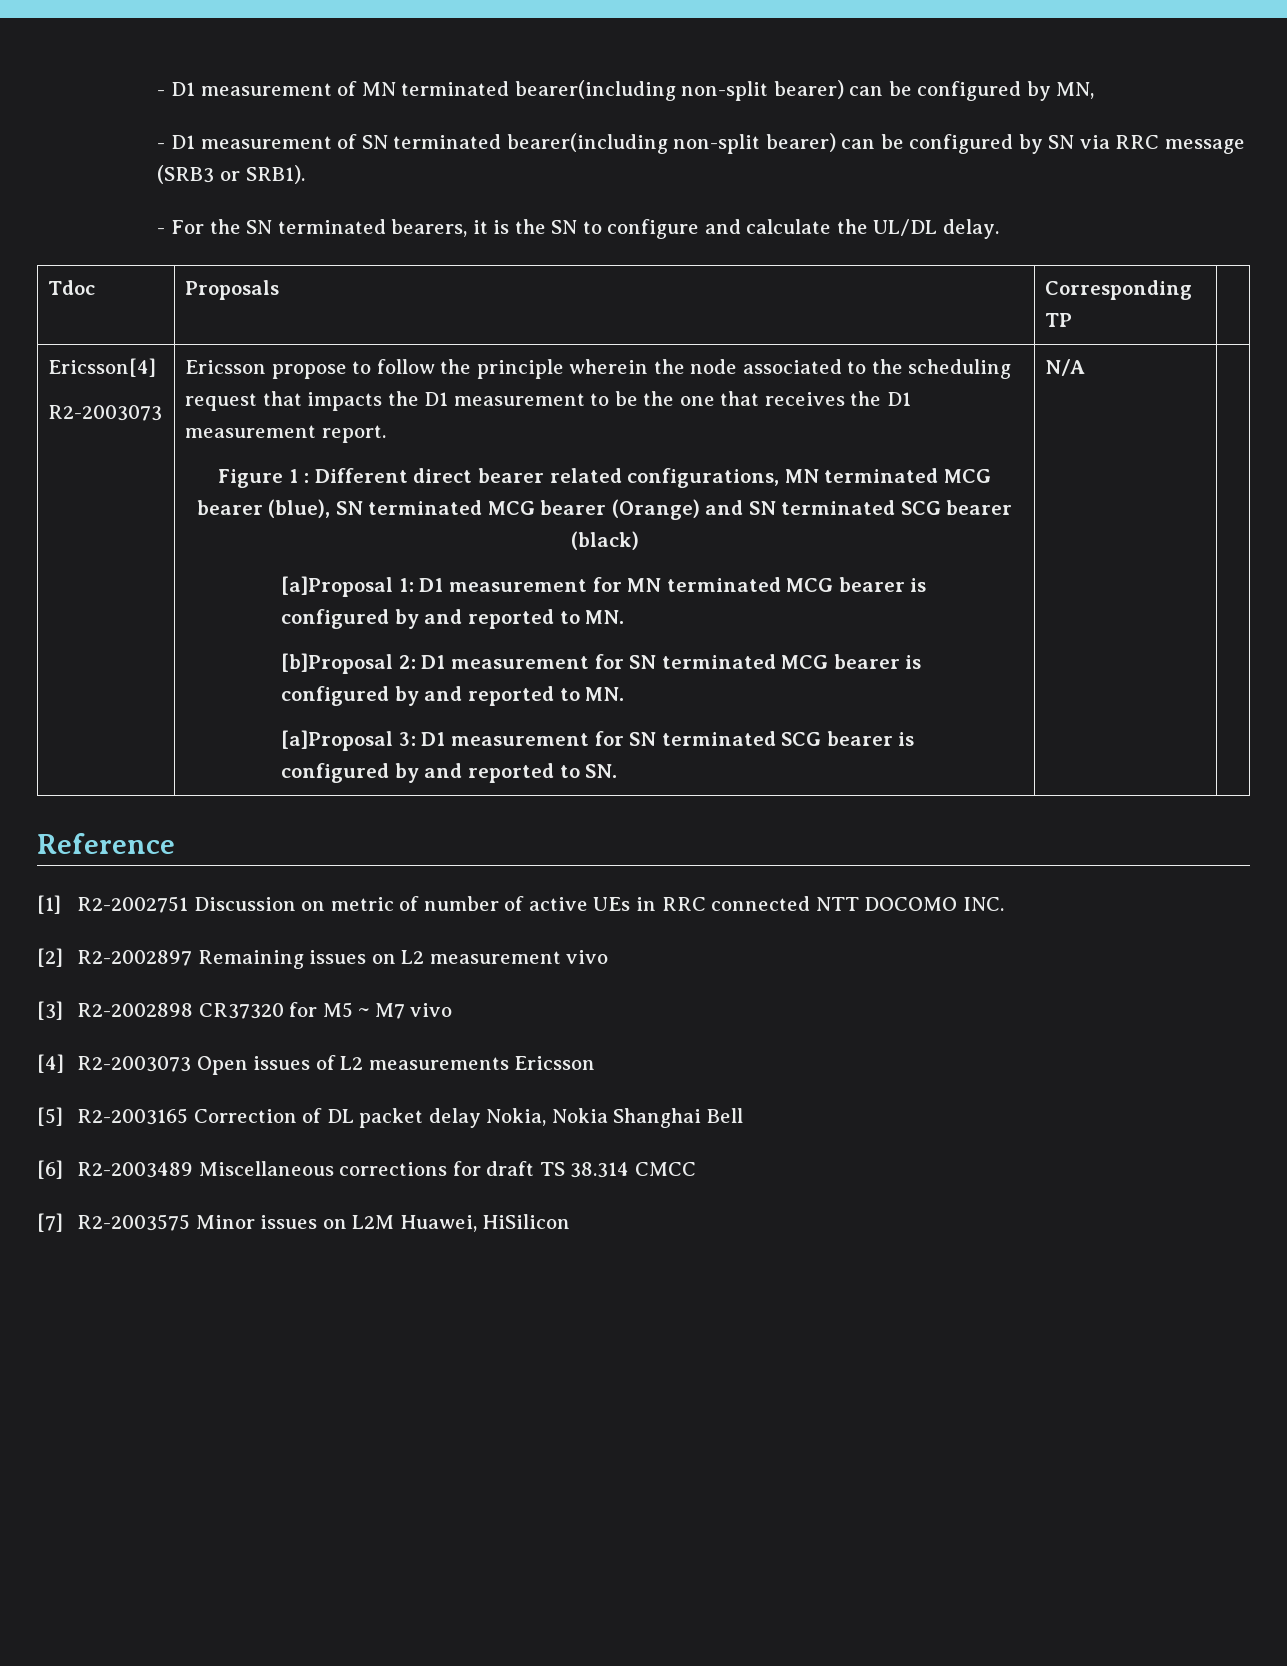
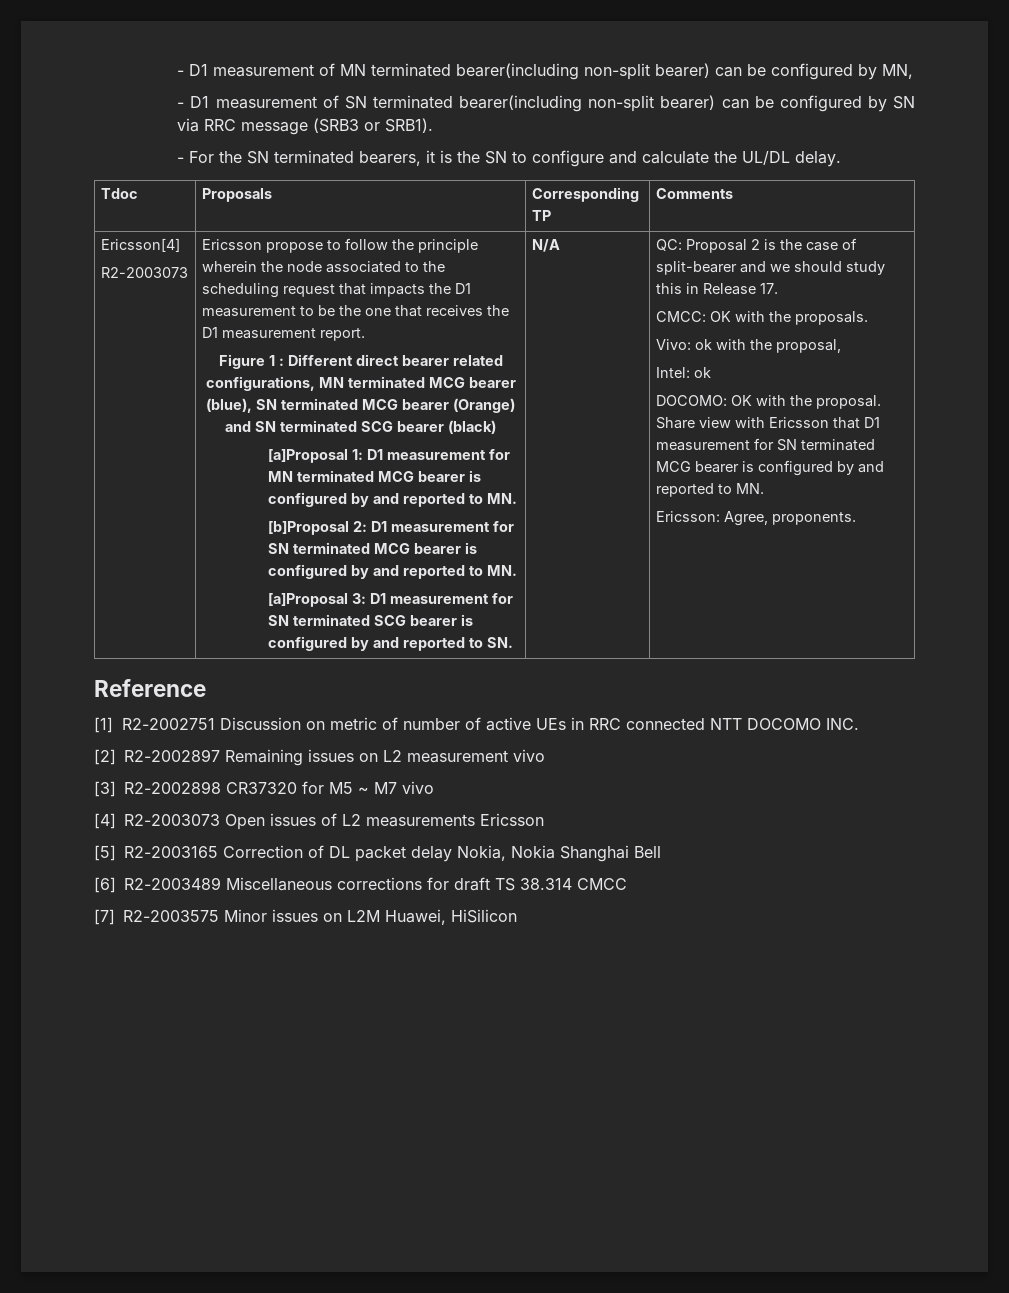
- Tdoc | Proposals | Corresponding TP |
+ Tdoc | Proposals | Corresponding TP | Comments
+ QC: Proposal 2 is the case of split-bearer and we should study this in Release 17.
+ CMCC: OK with the proposals.
+ Vivo: ok with the proposal,
+ Intel: ok
+ DOCOMO: OK with the proposal. Share view with Ericsson that D1 measurement for SN terminated MCG bearer is configured by and reported to MN.
+ Ericsson: Agree, proponents.

